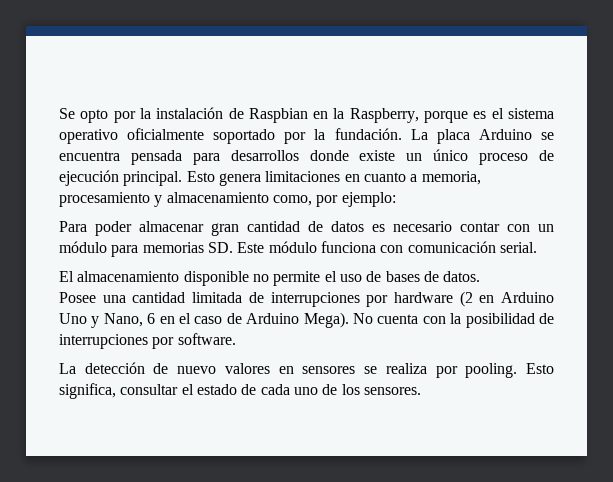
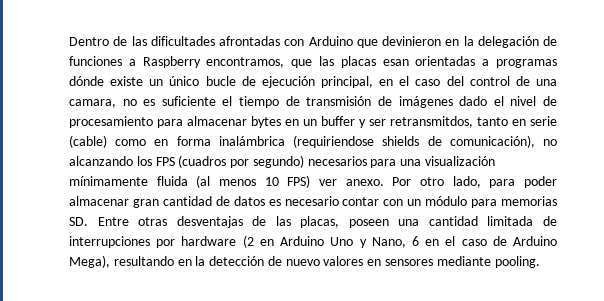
- Se opto por la instalación de Raspbian en la Raspberry, porque es el sistema operativo oficialmente soportado por la fundación. La placa Arduino se encuentra pensada para desarrollos donde existe un único proceso de ejecución principal. Esto genera limitaciones en cuanto a memoria, procesamiento y almacenamiento como, por ejemplo:
- Para poder almacenar gran cantidad de datos es necesario contar con un módulo para memorias SD. Este módulo funciona con comunicación serial.
- El almacenamiento disponible no permite el uso de bases de datos.
- Posee una cantidad limitada de interrupciones por hardware (2 en Arduino Uno y Nano, 6 en el caso de Arduino Mega). No cuenta con la posibilidad de interrupciones por software.
- La detección de nuevo valores en sensores se realiza por pooling. Esto significa, consultar el estado de cada uno de los sensores.
+ Dentro de las dificultades afrontadas con Arduino que devinieron en la delegación de funciones a Raspberry encontramos, que las placas esan orientadas a programas dónde existe un único bucle de ejecución principal, en el caso del control de una camara, no es suficiente el tiempo de transmisión de imágenes dado el nivel de procesamiento para almacenar bytes en un buffer y ser retransmitdos, tanto en serie (cable) como en forma inalámbrica (requiriendose shields de comunicación), no alcanzando los FPS (cuadros por segundo) necesarios para una visualización mínimamente fluida (al menos 10 FPS) ver anexo. Por otro lado, para poder almacenar gran cantidad de datos es necesario contar con un módulo para memorias SD. Entre otras desventajas de las placas, poseen una cantidad limitada de interrupciones por hardware (2 en Arduino Uno y Nano, 6 en el caso de Arduino Mega), resultando en la detección de nuevo valores en sensores mediante pooling.

